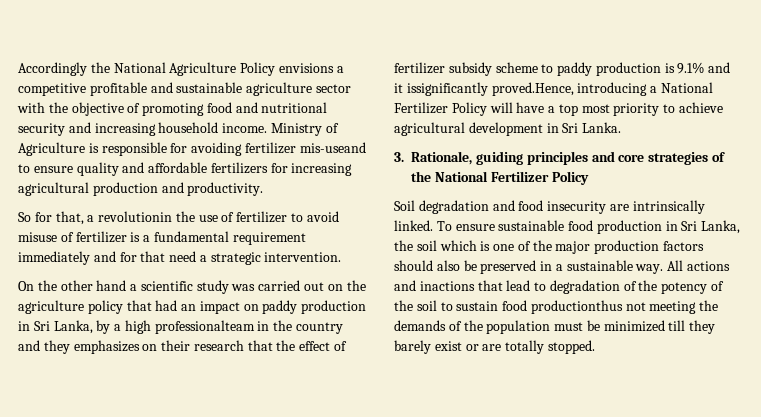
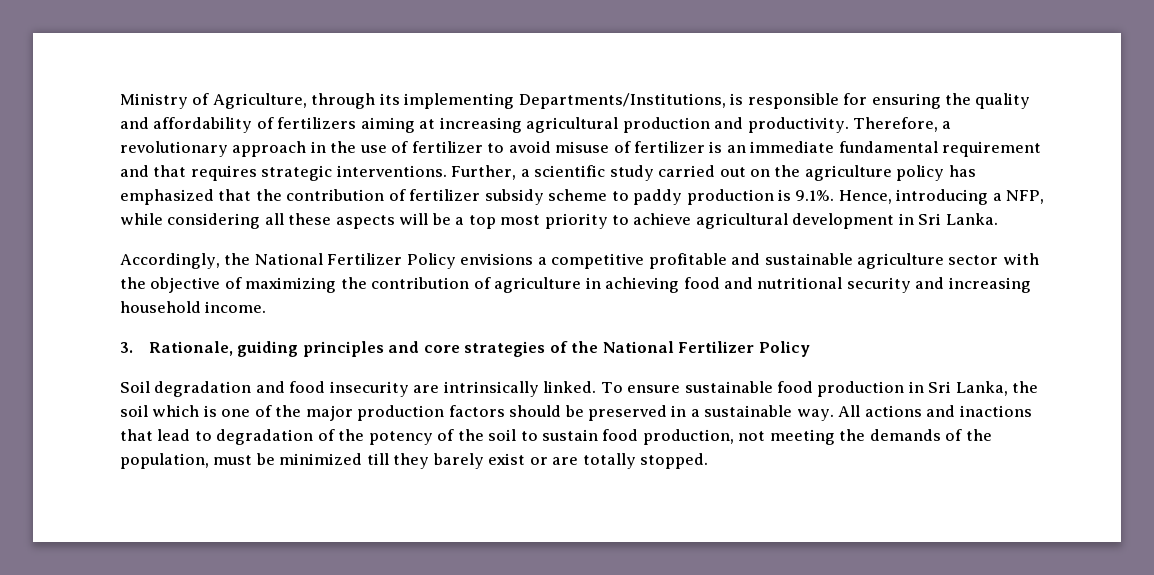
- Accordingly the National Agriculture Policy envisions a competitive profitable and sustainable agriculture sector with the objective of promoting food and nutritional security and increasing household income. Ministry of Agriculture is responsible for avoiding fertilizer mis-useand to ensure quality and affordable fertilizers for increasing agricultural production and productivity.
- So for that, a revolutionin the use of fertilizer to avoid misuse of fertilizer is a fundamental requirement immediately and for that need a strategic intervention.
- On the other hand a scientific study was carried out on the agriculture policy that had an impact on paddy production in Sri Lanka, by a high professionalteam in the country and they emphasizes on their research that the effect of fertilizer subsidy scheme to paddy production is 9.1% and it issignificantly proved.Hence, introducing a National Fertilizer Policy will have a top most priority to achieve agricultural development in Sri Lanka.
+ Ministry of Agriculture, through its implementing Departments/Institutions, is responsible for ensuring the quality and affordability of fertilizers aiming at increasing agricultural production and productivity. Therefore, a revolutionary approach in the use of fertilizer to avoid misuse of fertilizer is an immediate fundamental requirement and that requires strategic interventions. Further, a scientific study carried out on the agriculture policy has emphasized that the contribution of fertilizer subsidy scheme to paddy production is 9.1%. Hence, introducing a NFP, while considering all these aspects will be a top most priority to achieve agricultural development in Sri Lanka.
+ Accordingly, the National Fertilizer Policy envisions a competitive profitable and sustainable agriculture sector with the objective of maximizing the contribution of agriculture in achieving food and nutritional security and increasing household income.
- To ensure sustainable food production in Sri Lanka, the soil which is one of the major production factors should also be preserved in a sustainable way.
+ To ensure sustainable food production in Sri Lanka, the soil which is one of the major production factors should be preserved in a sustainable way.
- All actions and inactions that lead to degradation of the potency of the soil to sustain food productionthus not meeting the demands of the population must be minimized till they barely exist or are totally stopped.
+ All actions and inactions that lead to degradation of the potency of the soil to sustain food production, not meeting the demands of the population, must be minimized till they barely exist or are totally stopped.

